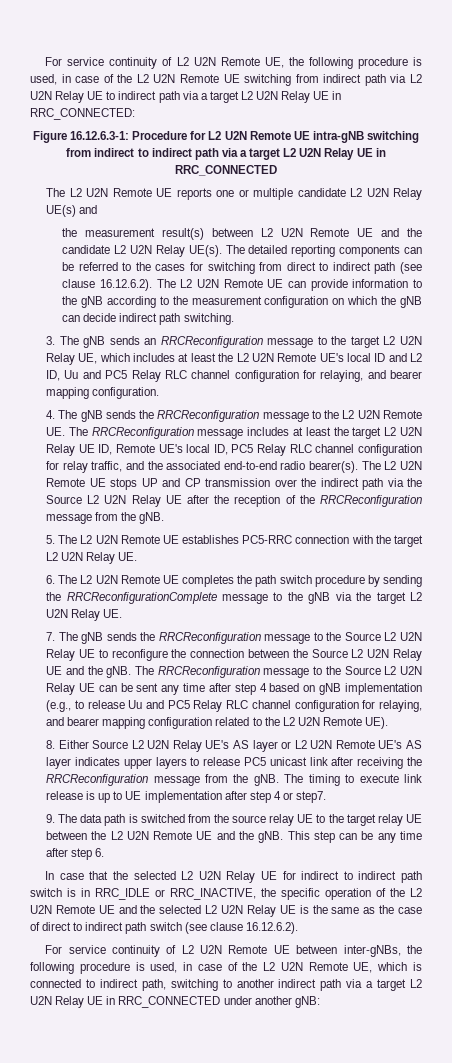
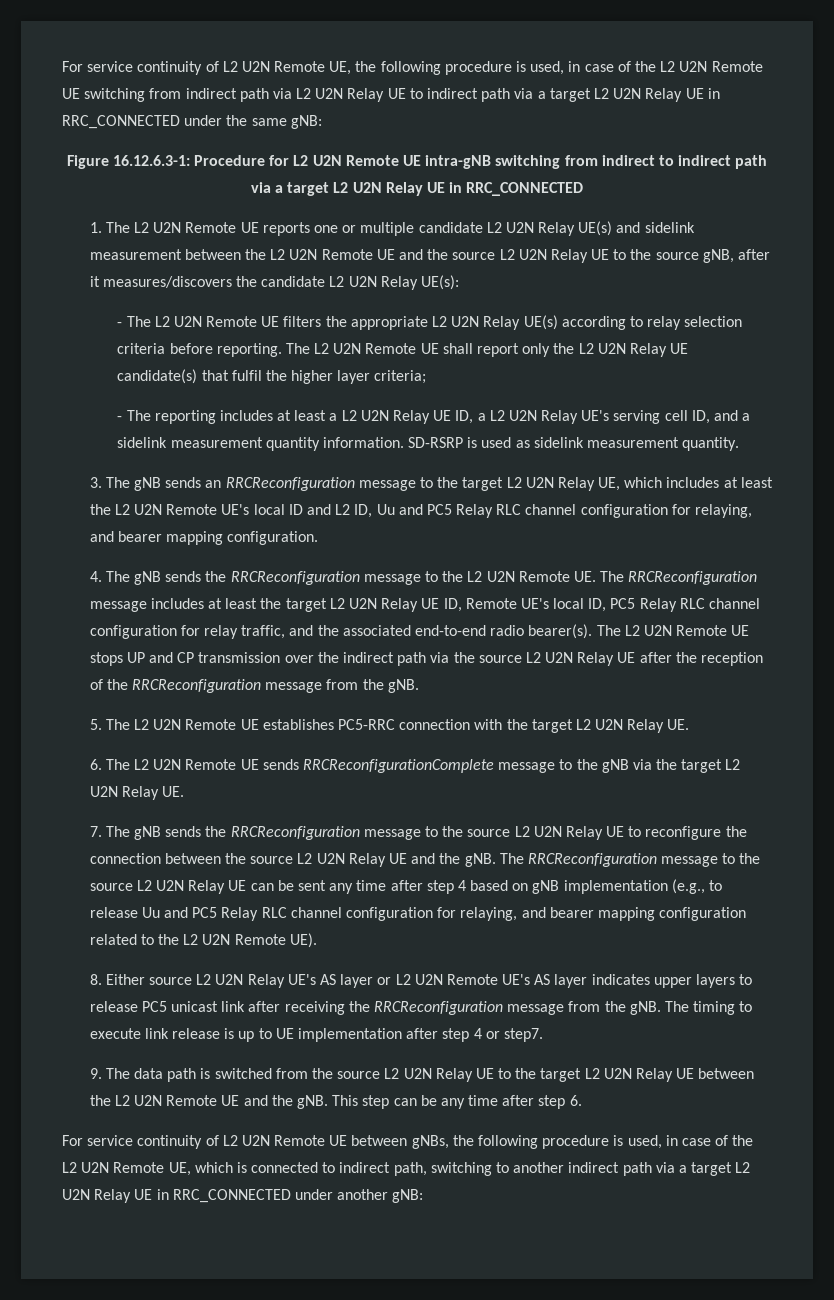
- For service continuity of L2 U2N Remote UE, the following procedure is used, in case of the L2 U2N Remote UE switching from indirect path via L2 U2N Relay UE to indirect path via a target L2 U2N Relay UE in RRC_CONNECTED:
+ For service continuity of L2 U2N Remote UE, the following procedure is used, in case of the L2 U2N Remote UE switching from indirect path via L2 U2N Relay UE to indirect path via a target L2 U2N Relay UE in RRC_CONNECTED under the same gNB:
- The L2 U2N Remote UE reports one or multiple candidate L2 U2N Relay UE(s) and
- the measurement result(s) between L2 U2N Remote UE and the candidate L2 U2N Relay UE(s). The detailed reporting components can be referred to the cases for switching from direct to indirect path (see clause 16.12.6.2). The L2 U2N Remote UE can provide information to the gNB according to the measurement configuration on which the gNB can decide indirect path switching.
+ 1. The L2 U2N Remote UE reports one or multiple candidate L2 U2N Relay UE(s) and sidelink measurement between the L2 U2N Remote UE and the source L2 U2N Relay UE to the source gNB, after it measures/discovers the candidate L2 U2N Relay UE(s):
+ - The L2 U2N Remote UE filters the appropriate L2 U2N Relay UE(s) according to relay selection criteria before reporting. The L2 U2N Remote UE shall report only the L2 U2N Relay UE candidate(s) that fulfil the higher layer criteria;
+ - The reporting includes at least a L2 U2N Relay UE ID, a L2 U2N Relay UE's serving cell ID, and a sidelink measurement quantity information. SD-RSRP is used as sidelink measurement quantity.
- The L2 U2N Remote UE stops UP and CP transmission over the indirect path via the Source L2 U2N Relay UE after the reception of the RRCReconfiguration message from the gNB.
+ The L2 U2N Remote UE stops UP and CP transmission over the indirect path via the source L2 U2N Relay UE after the reception of the RRCReconfiguration message from the gNB.
- 6. The L2 U2N Remote UE completes the path switch procedure by sending the RRCReconfigurationComplete message to the gNB via the target L2 U2N Relay UE.
+ 6. The L2 U2N Remote UE sends RRCReconfigurationComplete message to the gNB via the target L2 U2N Relay UE.
- 7. The gNB sends the RRCReconfiguration message to the Source L2 U2N Relay UE to reconfigure the connection between the Source L2 U2N Relay UE and the gNB.
+ 7. The gNB sends the RRCReconfiguration message to the source L2 U2N Relay UE to reconfigure the connection between the source L2 U2N Relay UE and the gNB.
- The RRCReconfiguration message to the Source L2 U2N Relay UE can be sent any time after step 4 based on gNB implementation (e.g., to release Uu and PC5 Relay RLC channel configuration for relaying, and bearer mapping configuration related to the L2 U2N Remote UE).
+ The RRCReconfiguration message to the source L2 U2N Relay UE can be sent any time after step 4 based on gNB implementation (e.g., to release Uu and PC5 Relay RLC channel configuration for relaying, and bearer mapping configuration related to the L2 U2N Remote UE).
- 8. Either Source L2 U2N Relay UE's AS layer or L2 U2N Remote UE's AS layer indicates upper layers to release PC5 unicast link after receiving the RRCReconfiguration message from the gNB.
+ 8. Either source L2 U2N Relay UE's AS layer or L2 U2N Remote UE's AS layer indicates upper layers to release PC5 unicast link after receiving the RRCReconfiguration message from the gNB.
- 9. The data path is switched from the source relay UE to the target relay UE between the L2 U2N Remote UE and the gNB.
+ 9. The data path is switched from the source L2 U2N Relay UE to the target L2 U2N Relay UE between the L2 U2N Remote UE and the gNB.
- In case that the selected L2 U2N Relay UE for indirect to indirect path switch is in RRC_IDLE or RRC_INACTIVE, the specific operation of the L2 U2N Remote UE and the selected L2 U2N Relay UE is the same as the case of direct to indirect path switch (see clause 16.12.6.2).
- For service continuity of L2 U2N Remote UE between inter-gNBs, the following procedure is used, in case of the L2 U2N Remote UE, which is connected to indirect path, switching to another indirect path via a target L2 U2N Relay UE in RRC_CONNECTED under another gNB:
+ For service continuity of L2 U2N Remote UE between gNBs, the following procedure is used, in case of the L2 U2N Remote UE, which is connected to indirect path, switching to another indirect path via a target L2 U2N Relay UE in RRC_CONNECTED under another gNB:

